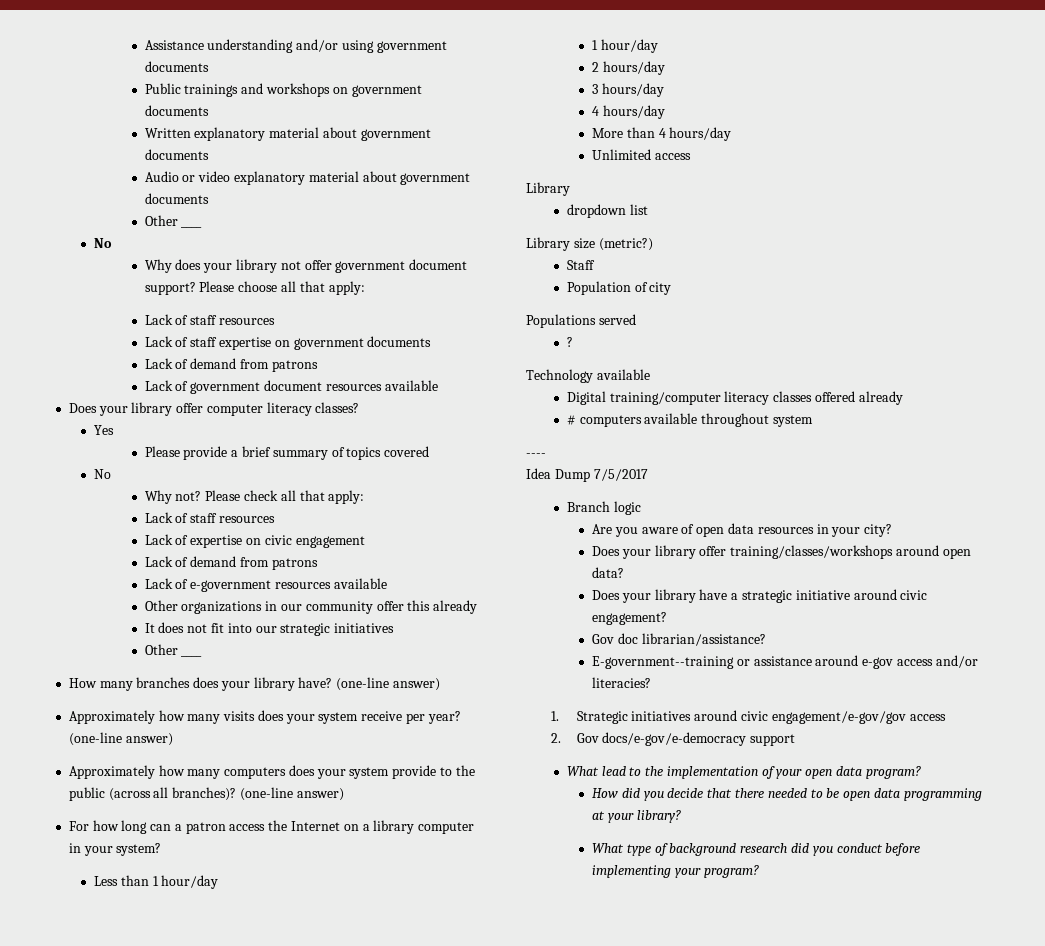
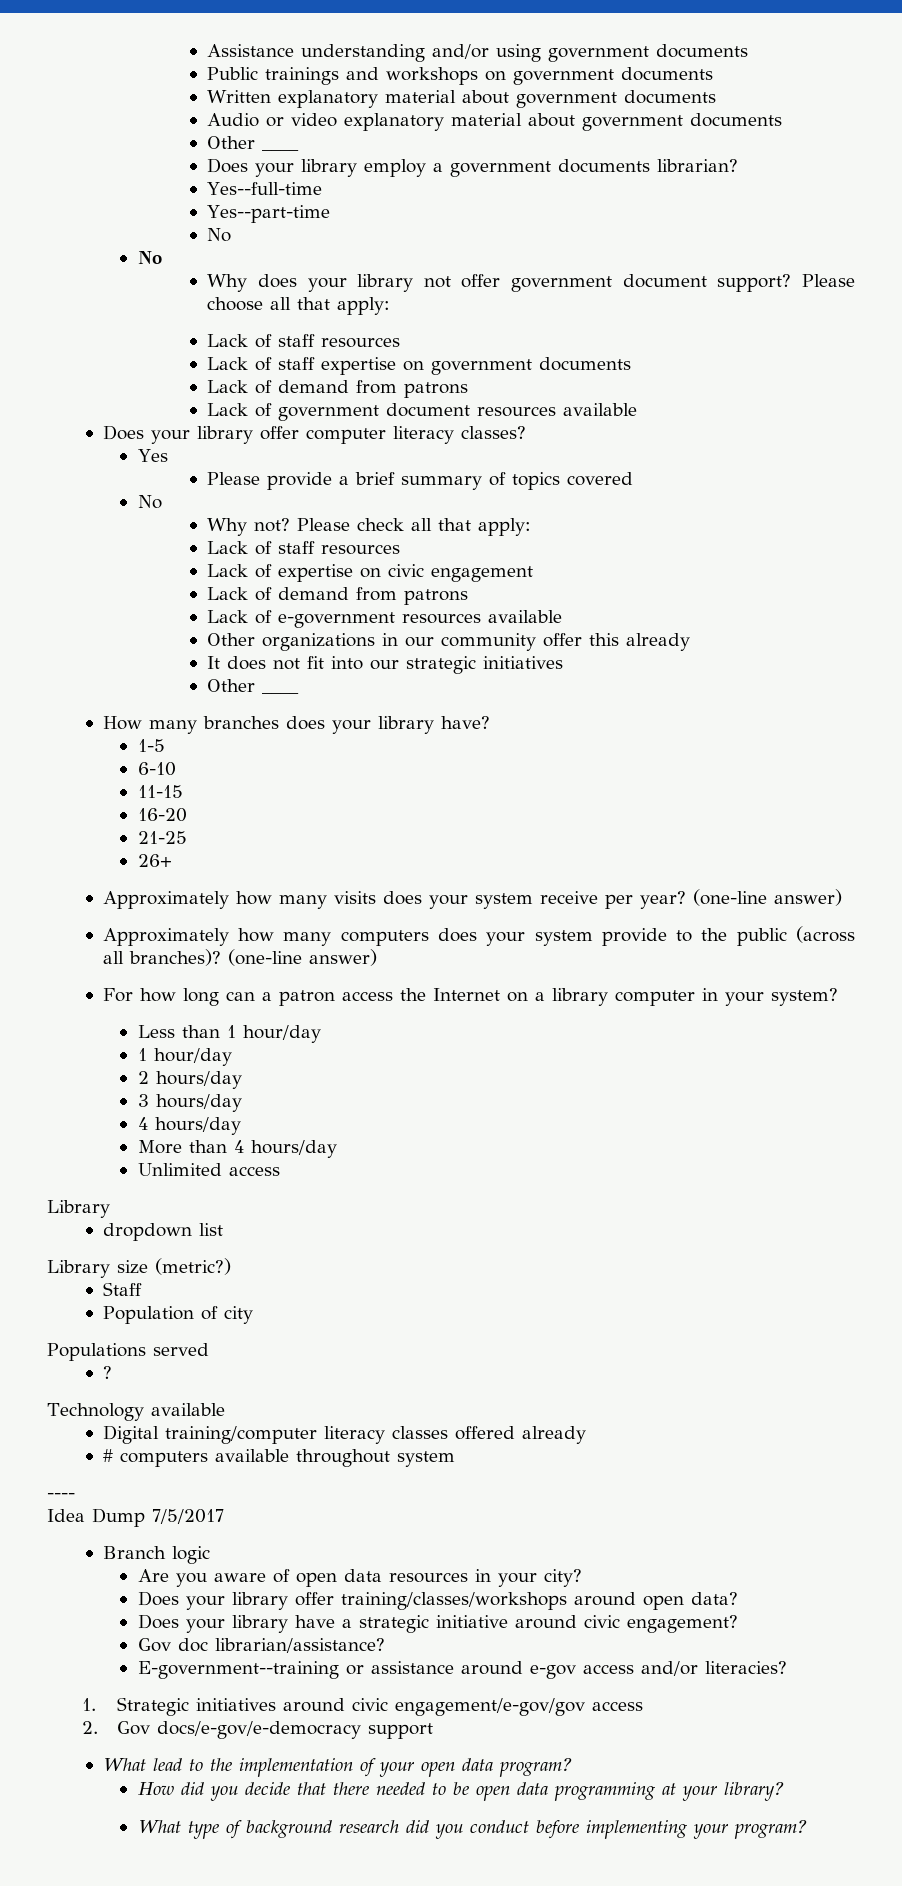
+ Does your library employ a government documents librarian?
+ Yes--full-time
+ Yes--part-time
+ No
- How many branches does your library have? (one-line answer)
+ How many branches does your library have?
+ 1-5
+ 6-10
+ 11-15
+ 16-20
+ 21-25
+ 26+

